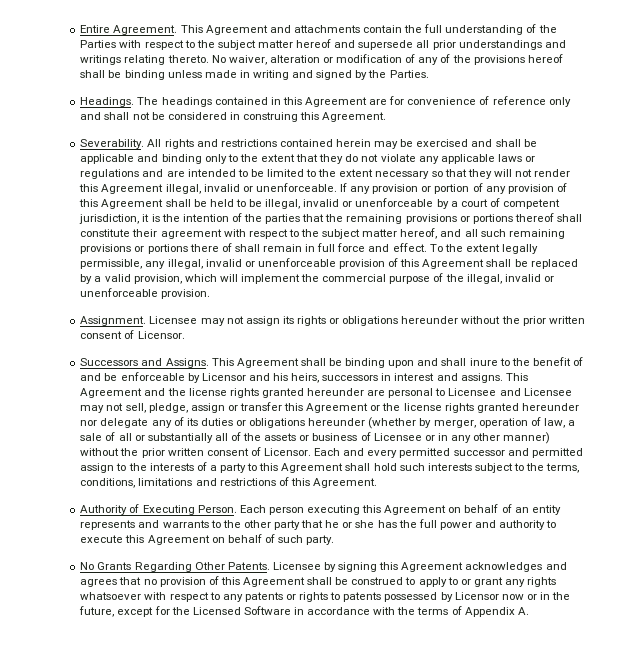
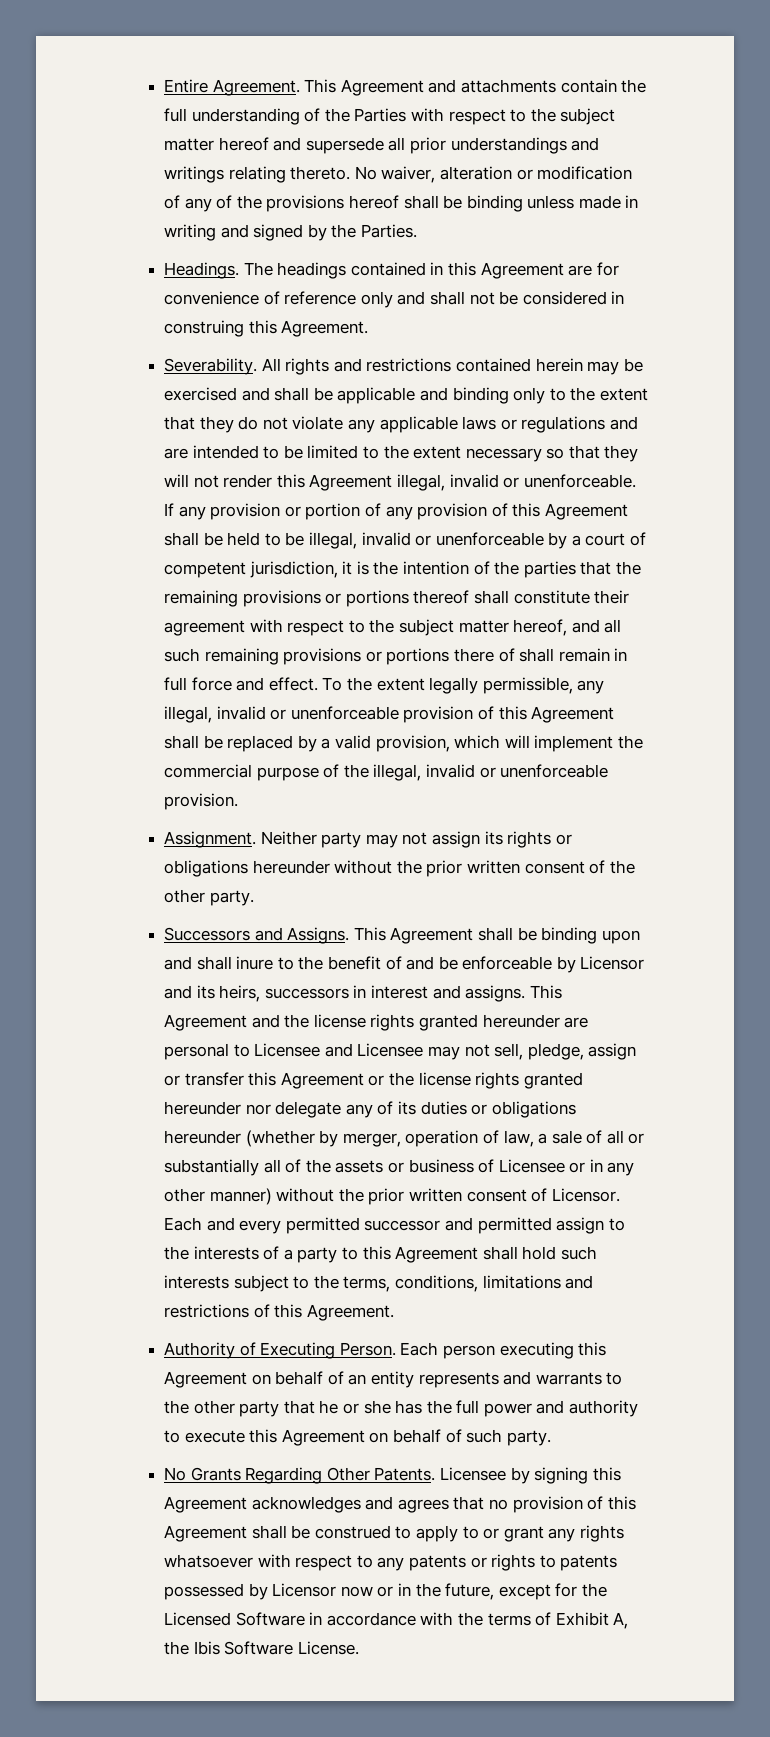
- Licensee may not assign its rights or obligations hereunder without the prior written consent of Licensor.
+ Neither party may not assign its rights or obligations hereunder without the prior written consent of the other party.
- This Agreement shall be binding upon and shall inure to the benefit of and be enforceable by Licensor and his heirs, successors in interest and assigns.
+ This Agreement shall be binding upon and shall inure to the benefit of and be enforceable by Licensor and its heirs, successors in interest and assigns.
- Licensee by signing this Agreement acknowledges and agrees that no provision of this Agreement shall be construed to apply to or grant any rights whatsoever with respect to any patents or rights to patents possessed by Licensor now or in the future, except for the Licensed Software in accordance with the terms of Appendix A.
+ Licensee by signing this Agreement acknowledges and agrees that no provision of this Agreement shall be construed to apply to or grant any rights whatsoever with respect to any patents or rights to patents possessed by Licensor now or in the future, except for the Licensed Software in accordance with the terms of Exhibit A, the Ibis Software License.

